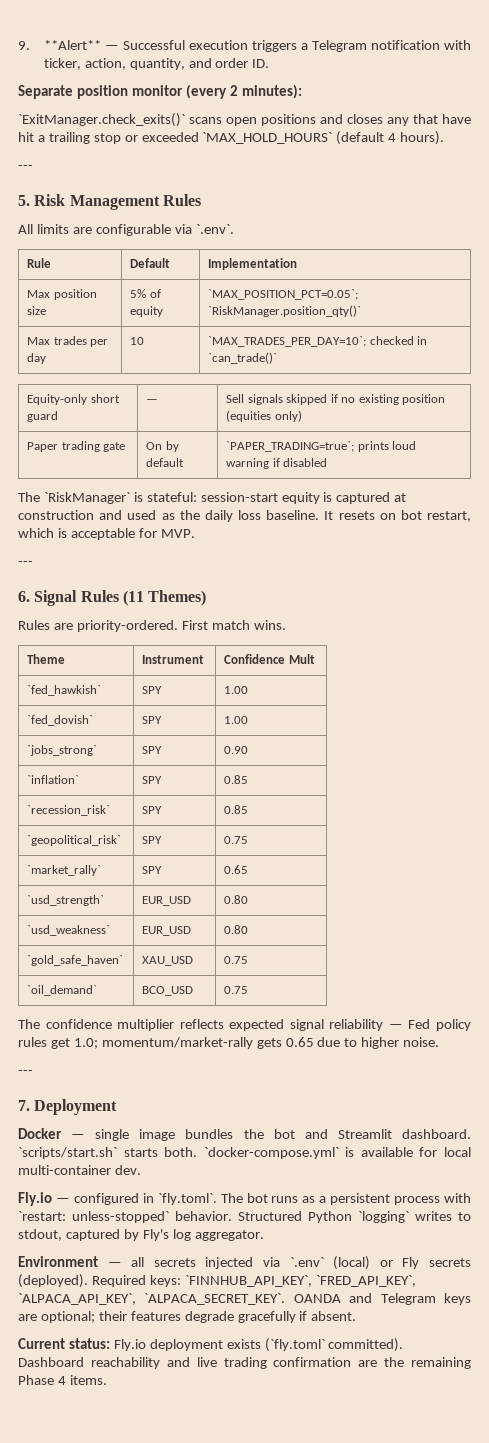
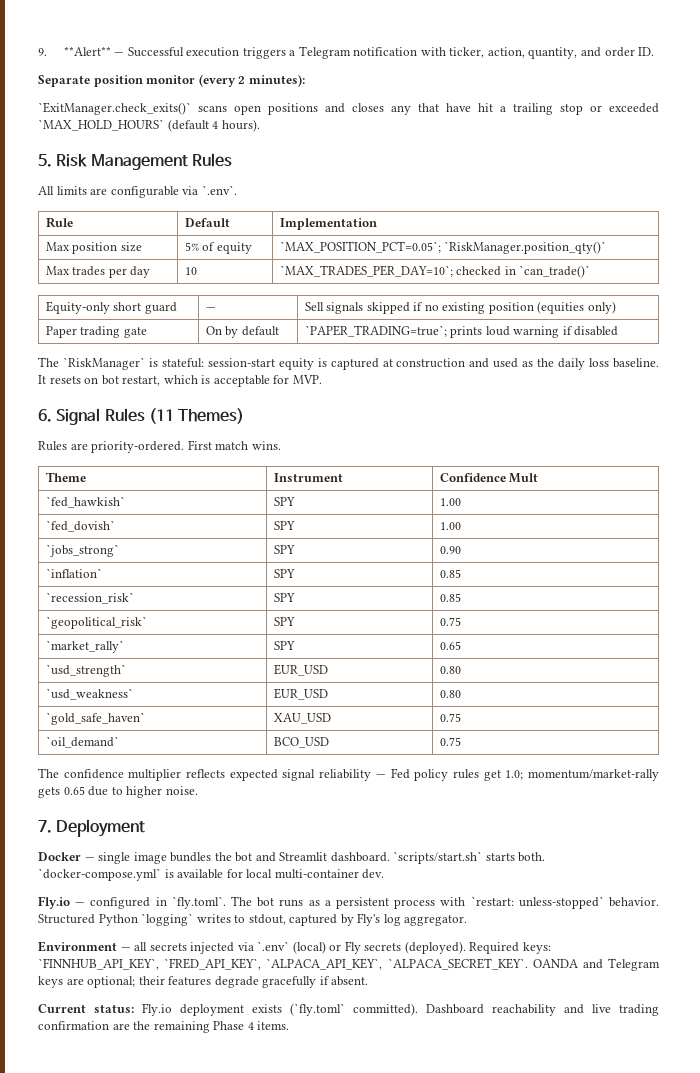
  `ExitManager.check_exits()` scans open positions and closes any that have hit a trailing stop or exceeded `MAX_HOLD_HOURS` (default 4 hours).
- ---
  It resets on bot restart, which is acceptable for MVP.
- ---
  The confidence multiplier reflects expected signal reliability — Fed policy rules get 1.0; momentum/market-rally gets 0.65 due to higher noise.
- ---

